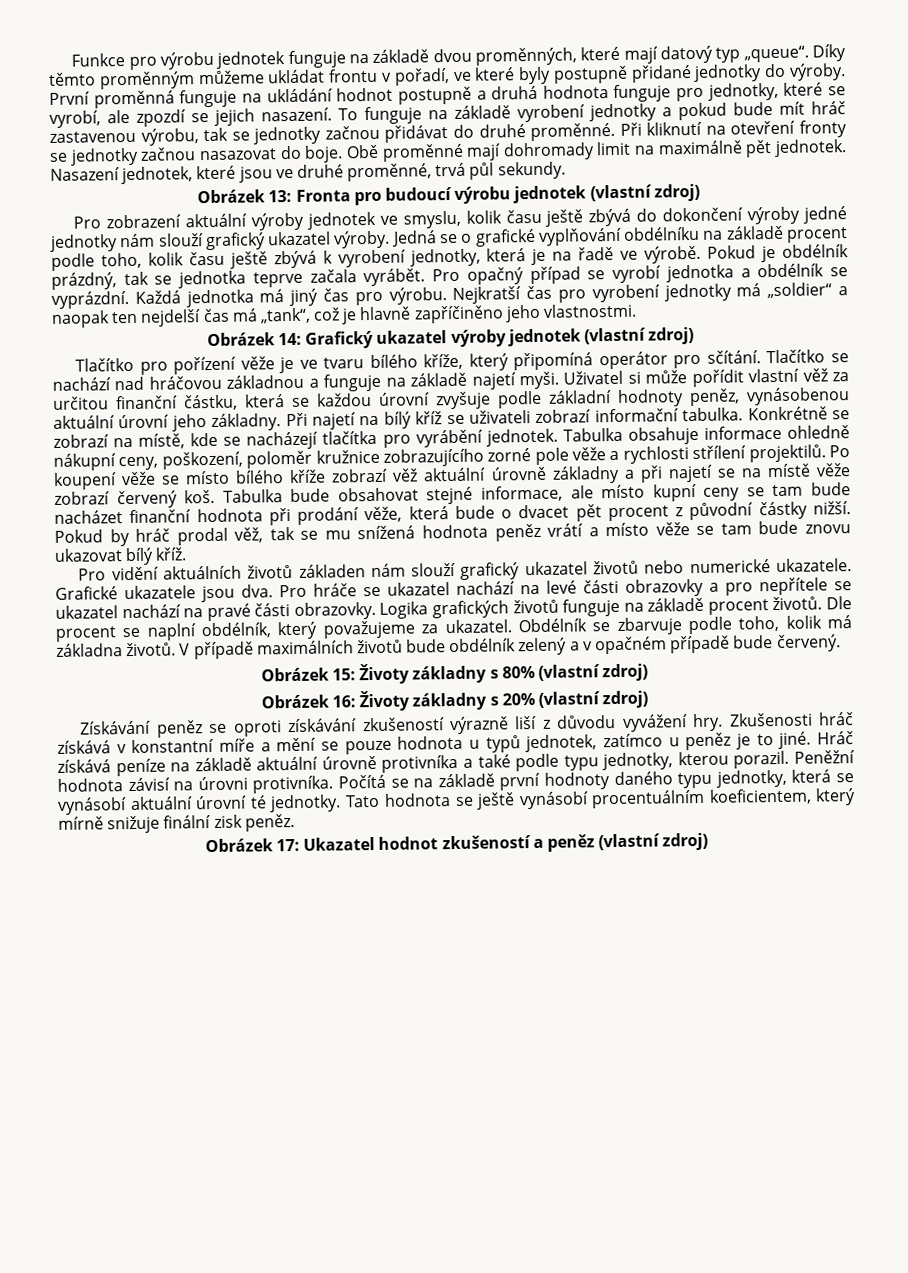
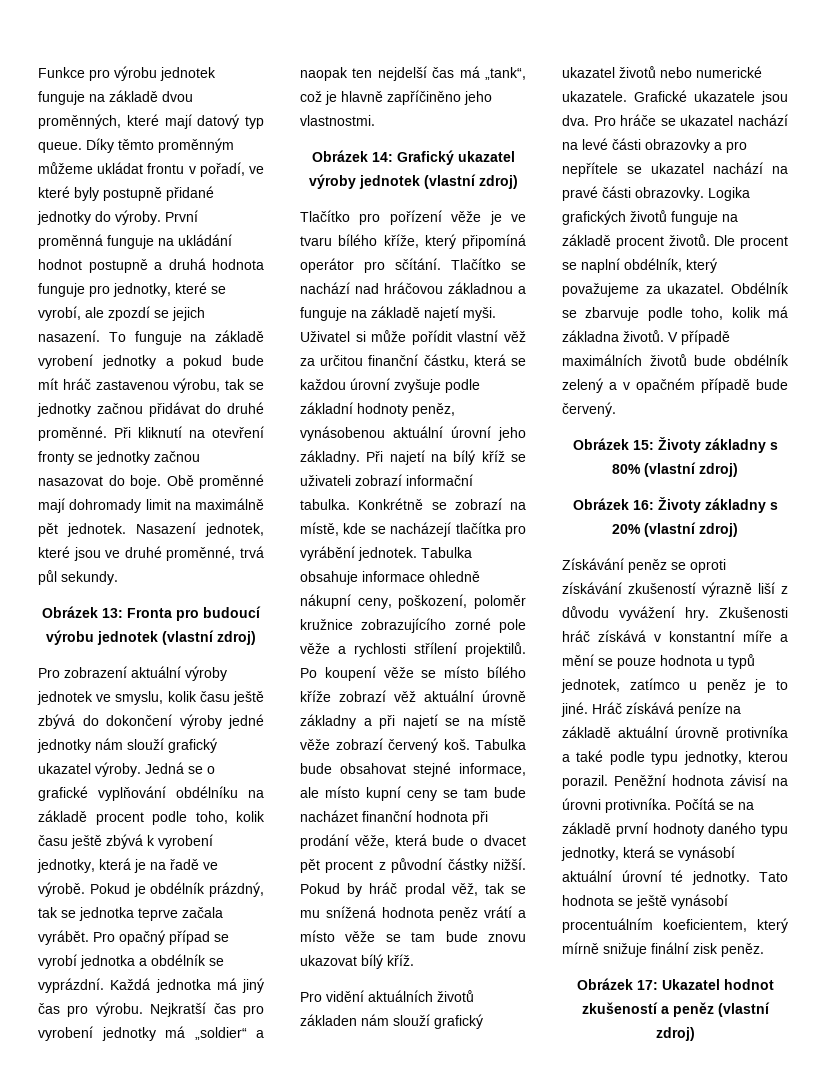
- Funkce pro výrobu jednotek funguje na základě dvou proměnných, které mají datový typ „queue“.
+ Funkce pro výrobu jednotek funguje na základě dvou proměnných, které mají datový typ queue.

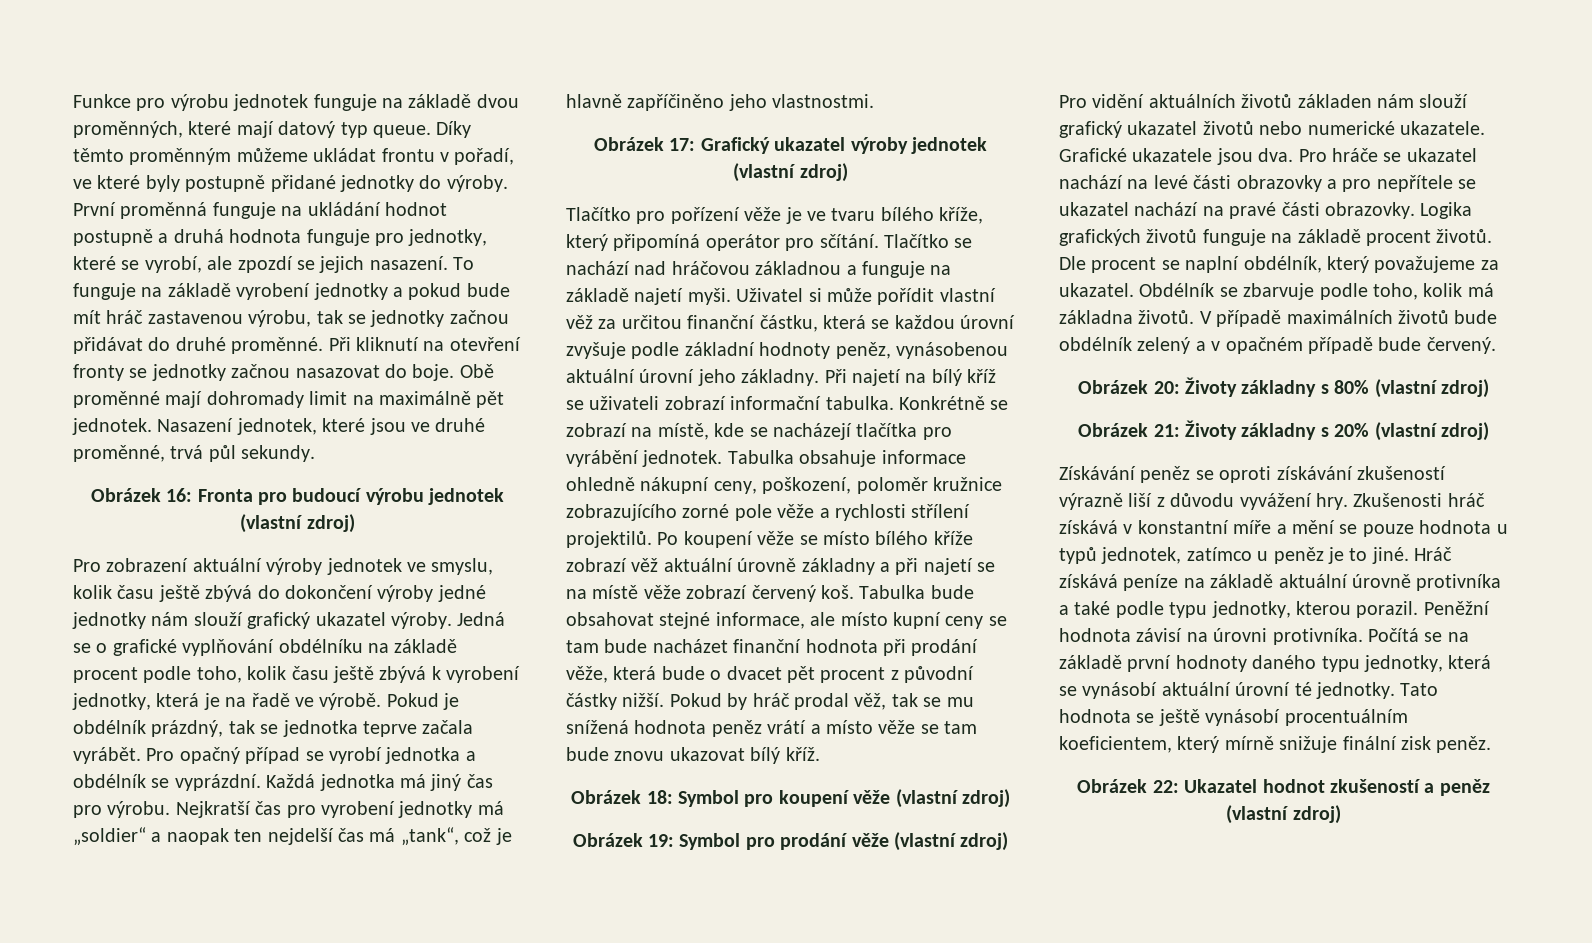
- Obrázek 13: Fronta pro budoucí výrobu jednotek (vlastní zdroj)
+ Obrázek 16: Fronta pro budoucí výrobu jednotek (vlastní zdroj)
- Obrázek 14: Grafický ukazatel výroby jednotek (vlastní zdroj)
+ Obrázek 17: Grafický ukazatel výroby jednotek (vlastní zdroj)
+ Obrázek 18: Symbol pro koupení věže (vlastní zdroj)
+ Obrázek 19: Symbol pro prodání věže (vlastní zdroj)
- Obrázek 15: Životy základny s 80% (vlastní zdroj)
+ Obrázek 20: Životy základny s 80% (vlastní zdroj)
- Obrázek 16: Životy základny s 20% (vlastní zdroj)
+ Obrázek 21: Životy základny s 20% (vlastní zdroj)
- Obrázek 17: Ukazatel hodnot zkušeností a peněz (vlastní zdroj)
+ Obrázek 22: Ukazatel hodnot zkušeností a peněz (vlastní zdroj)

